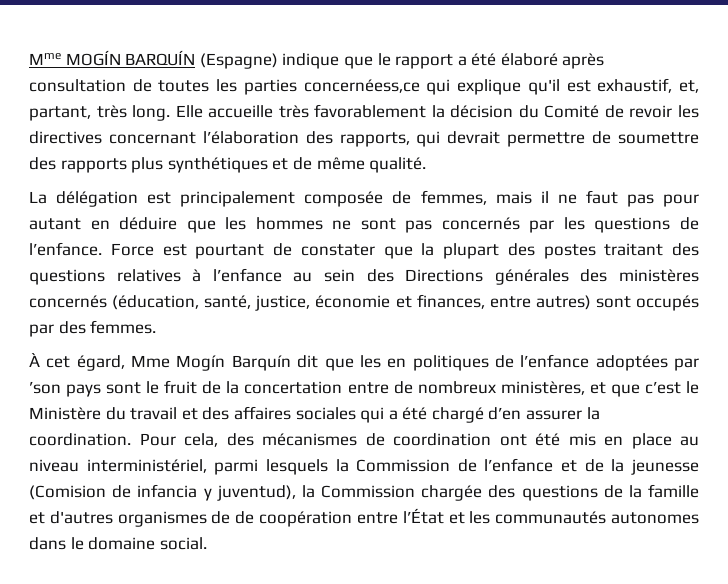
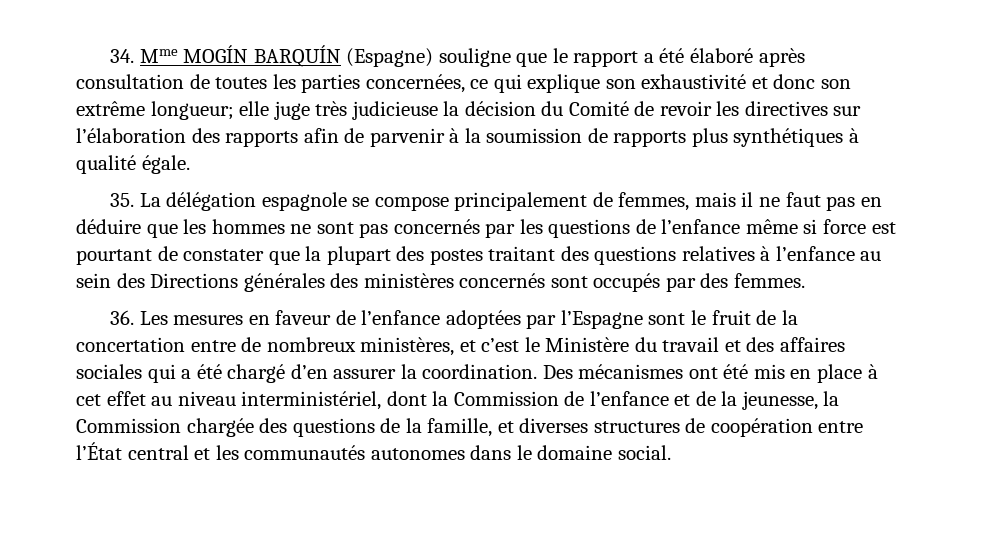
- Mme MOGÍN BARQUÍN (Espagne) indique que le rapport a été élaboré après consultation de toutes les parties concernéess,ce qui explique qu'il est exhaustif, et, partant, très long. Elle accueille très favorablement la décision du Comité de revoir les directives concernant l’élaboration des rapports, qui devrait permettre de soumettre des rapports plus synthétiques et de même qualité.
- La délégation est principalement composée de femmes, mais il ne faut pas pour autant en déduire que les hommes ne sont pas concernés par les questions de l’enfance. Force est pourtant de constater que la plupart des postes traitant des questions relatives à l’enfance au sein des Directions générales des ministères concernés (éducation, santé, justice, économie et finances, entre autres) sont occupés par des femmes.
+ 34. Mme MOGÍN BARQUÍN (Espagne) souligne que le rapport a été élaboré après consultation de toutes les parties concernées, ce qui explique son exhaustivité et donc son extrême longueur; elle juge très judicieuse la décision du Comité de revoir les directives sur l’élaboration des rapports afin de parvenir à la soumission de rapports plus synthétiques à qualité égale.
+ 35. La délégation espagnole se compose principalement de femmes, mais il ne faut pas en déduire que les hommes ne sont pas concernés par les questions de l’enfance même si force est pourtant de constater que la plupart des postes traitant des questions relatives à l’enfance au sein des Directions générales des ministères concernés sont occupés par des femmes.
- À cet égard, Mme Mogín Barquín dit que les en politiques de l’enfance adoptées par ’son pays sont le fruit de la concertation entre de nombreux ministères, et que c’est le Ministère du travail et des affaires sociales qui a été chargé d’en assurer la coordination.
+ 36. Les mesures en faveur de l’enfance adoptées par l’Espagne sont le fruit de la concertation entre de nombreux ministères, et c’est le Ministère du travail et des affaires sociales qui a été chargé d’en assurer la coordination.
- Pour cela, des mécanismes de coordination ont été mis en place au niveau interministériel, parmi lesquels la Commission de l’enfance et de la jeunesse (Comision de infancia y juventud), la Commission chargée des questions de la famille et d'autres organismes de de coopération entre l’État et les communautés autonomes dans le domaine social.
+ Des mécanismes ont été mis en place à cet effet au niveau interministériel, dont la Commission de l’enfance et de la jeunesse, la Commission chargée des questions de la famille, et diverses structures de coopération entre l’État central et les communautés autonomes dans le domaine social.

